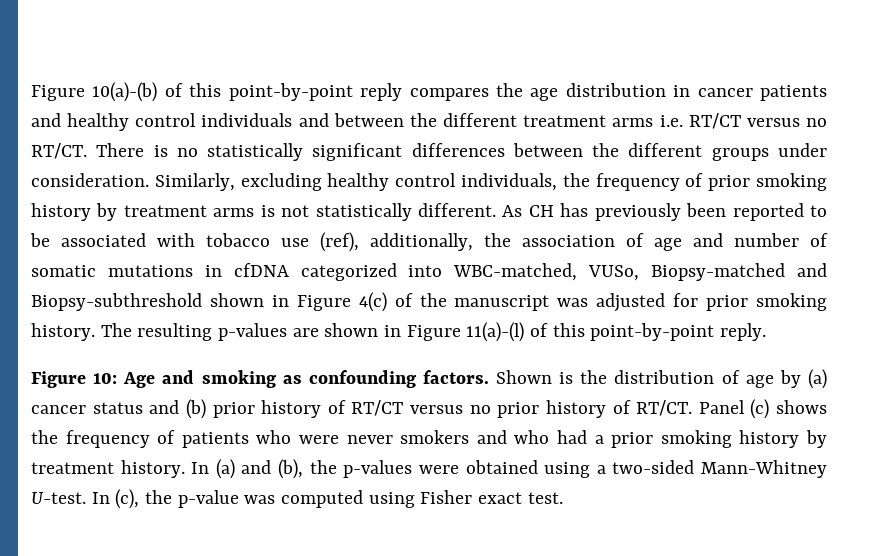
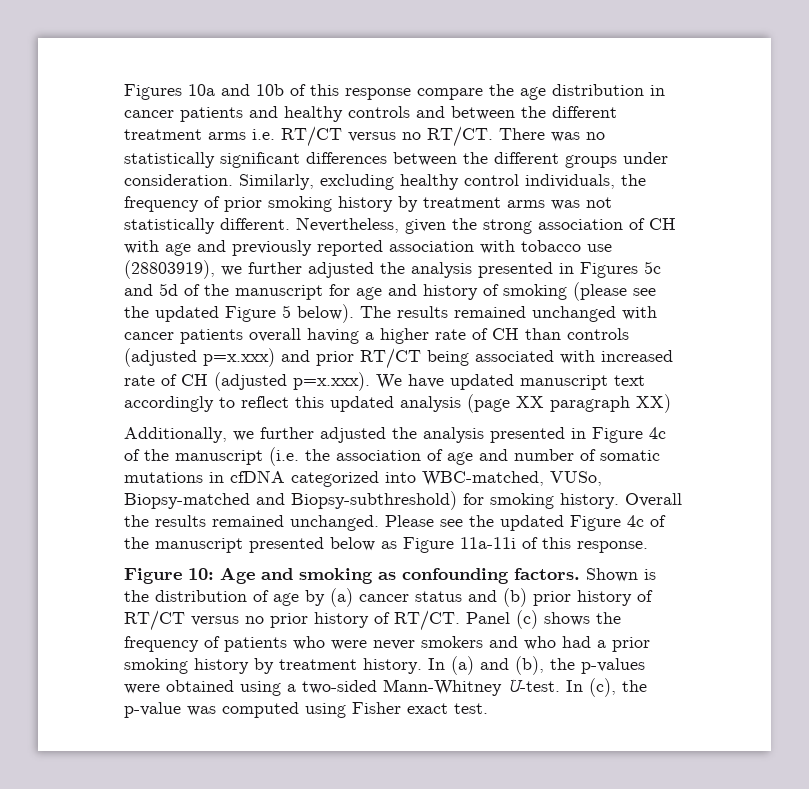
- Figure 10(a)-(b) of this point-by-point reply compares the age distribution in cancer patients and healthy control individuals and between the different treatment arms i.e. RT/CT versus no RT/CT.
+ Figures 10a and 10b of this response compare the age distribution in cancer patients and healthy controls and between the different treatment arms i.e. RT/CT versus no RT/CT.
- There is no statistically significant differences between the different groups under consideration.
+ There was no statistically significant differences between the different groups under consideration.
- Similarly, excluding healthy control individuals, the frequency of prior smoking history by treatment arms is not statistically different.
+ Similarly, excluding healthy control individuals, the frequency of prior smoking history by treatment arms was not statistically different.
- As CH has previously been reported to be associated with tobacco use (ref), additionally, the association of age and number of somatic mutations in cfDNA categorized into WBC-matched, VUSo, Biopsy-matched and Biopsy-subthreshold shown in Figure 4(c) of the manuscript was adjusted for prior smoking history. The resulting p-values are shown in Figure 11(a)-(l) of this point-by-point reply.
+ Nevertheless, given the strong association of CH with age and previously reported association with tobacco use (28803919), we further adjusted the analysis presented in Figures 5c and 5d of the manuscript for age and history of smoking (please see the updated Figure 5 below). The results remained unchanged with cancer patients overall having a higher rate of CH than controls (adjusted p=x.xxx) and prior RT/CT being associated with increased rate of CH (adjusted p=x.xxx). We have updated manuscript text accordingly to reflect this updated analysis (page XX paragraph XX)
+ Additionally, we further adjusted the analysis presented in Figure 4c of the manuscript (i.e. the association of age and number of somatic mutations in cfDNA categorized into WBC-matched, VUSo, Biopsy-matched and Biopsy-subthreshold) for smoking history. Overall the results remained unchanged. Please see the updated Figure 4c of the manuscript presented below as Figure 11a-11i of this response.

